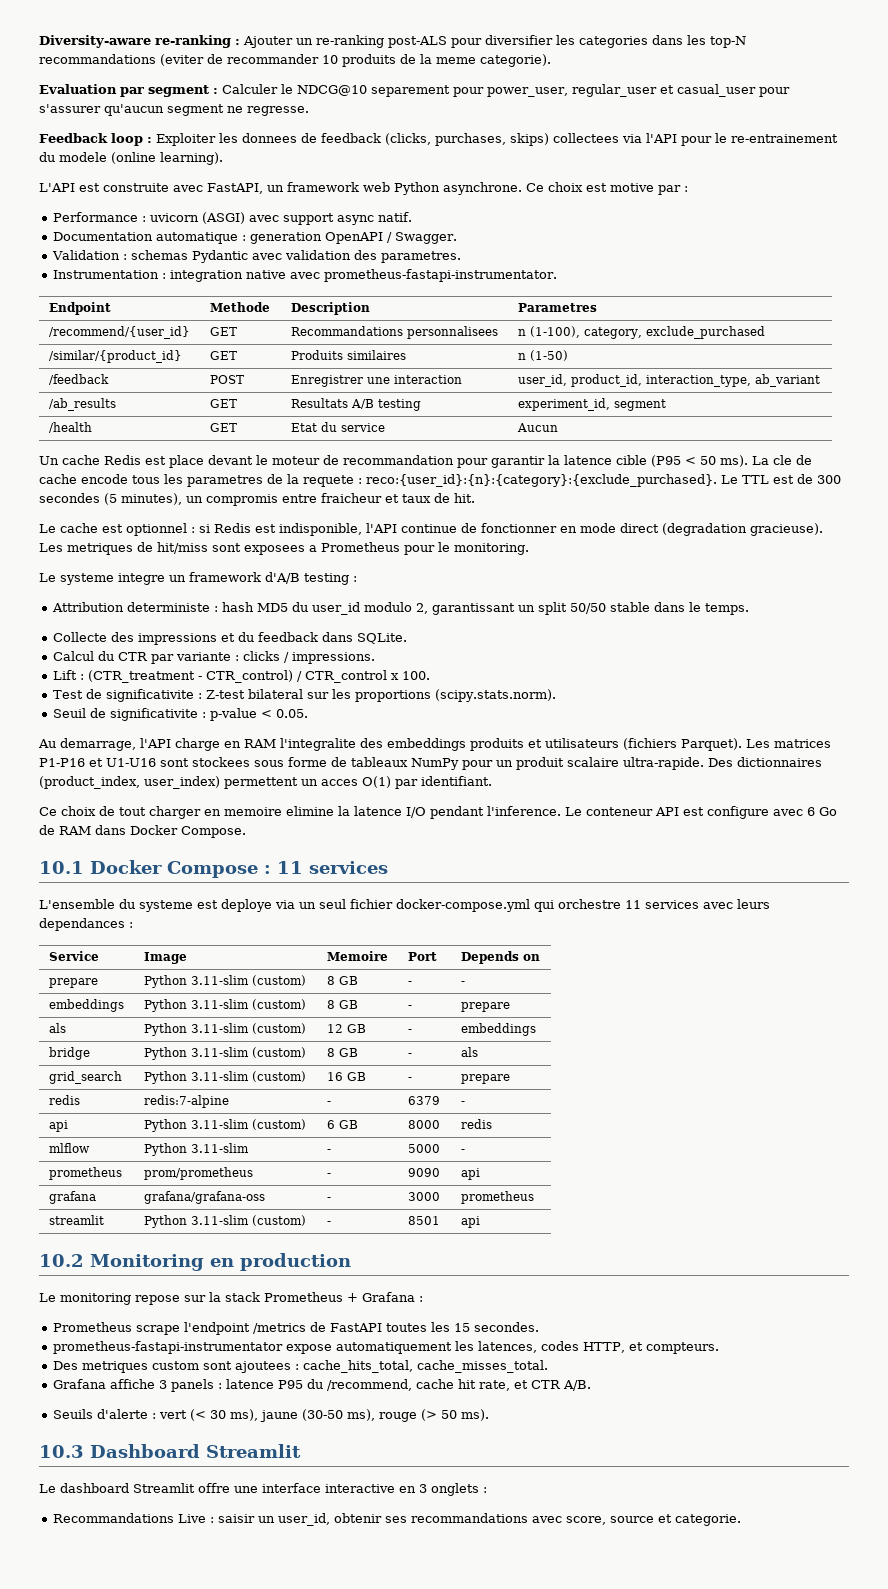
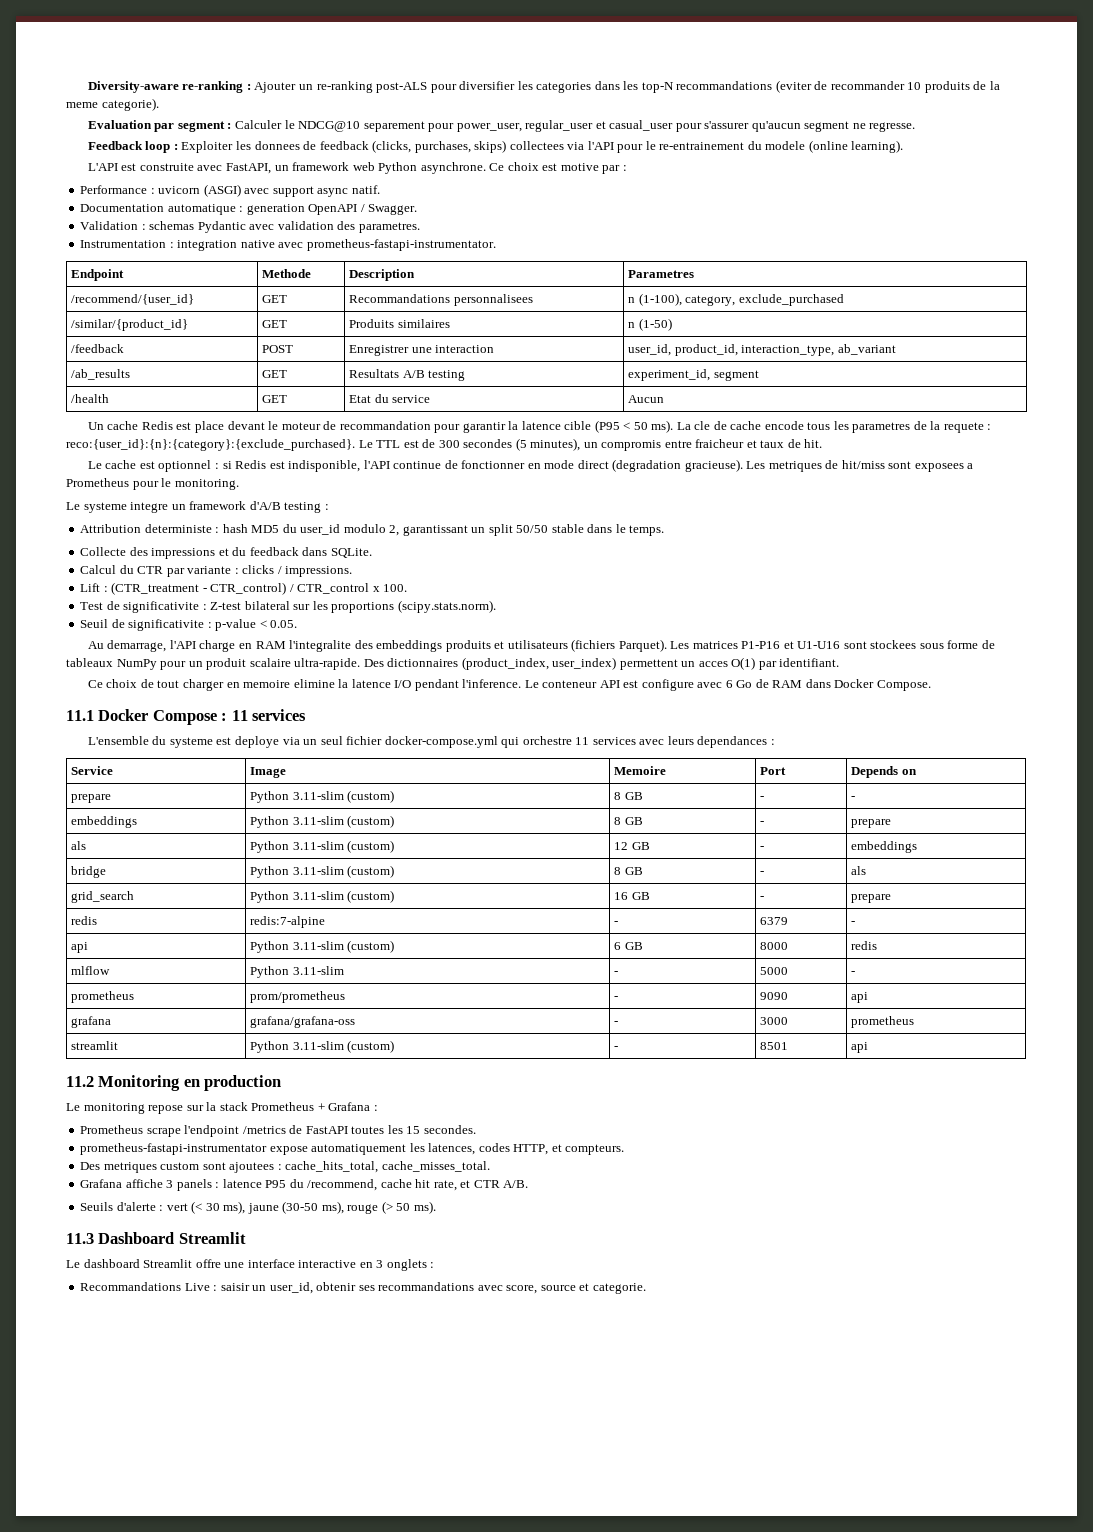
- 10.1 Docker Compose : 11 services
+ 11.1 Docker Compose : 11 services
- 10.2 Monitoring en production
+ 11.2 Monitoring en production
- 10.3 Dashboard Streamlit
+ 11.3 Dashboard Streamlit

